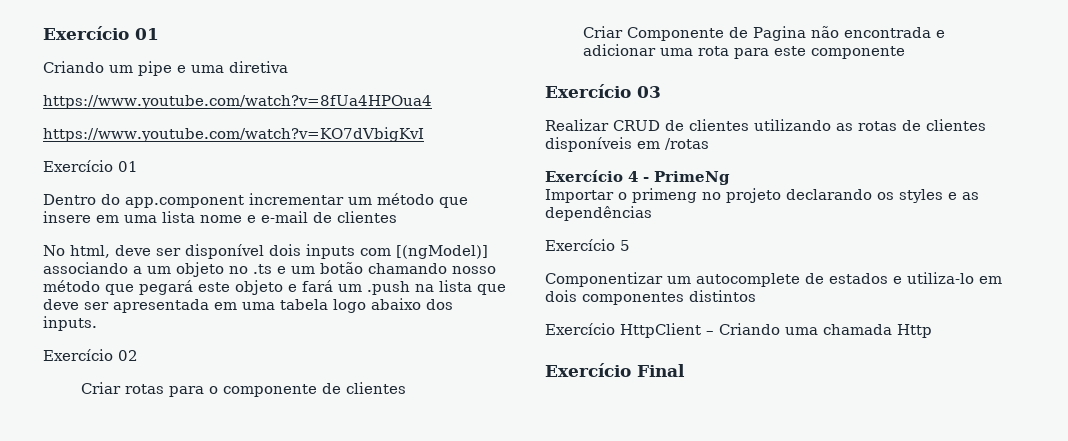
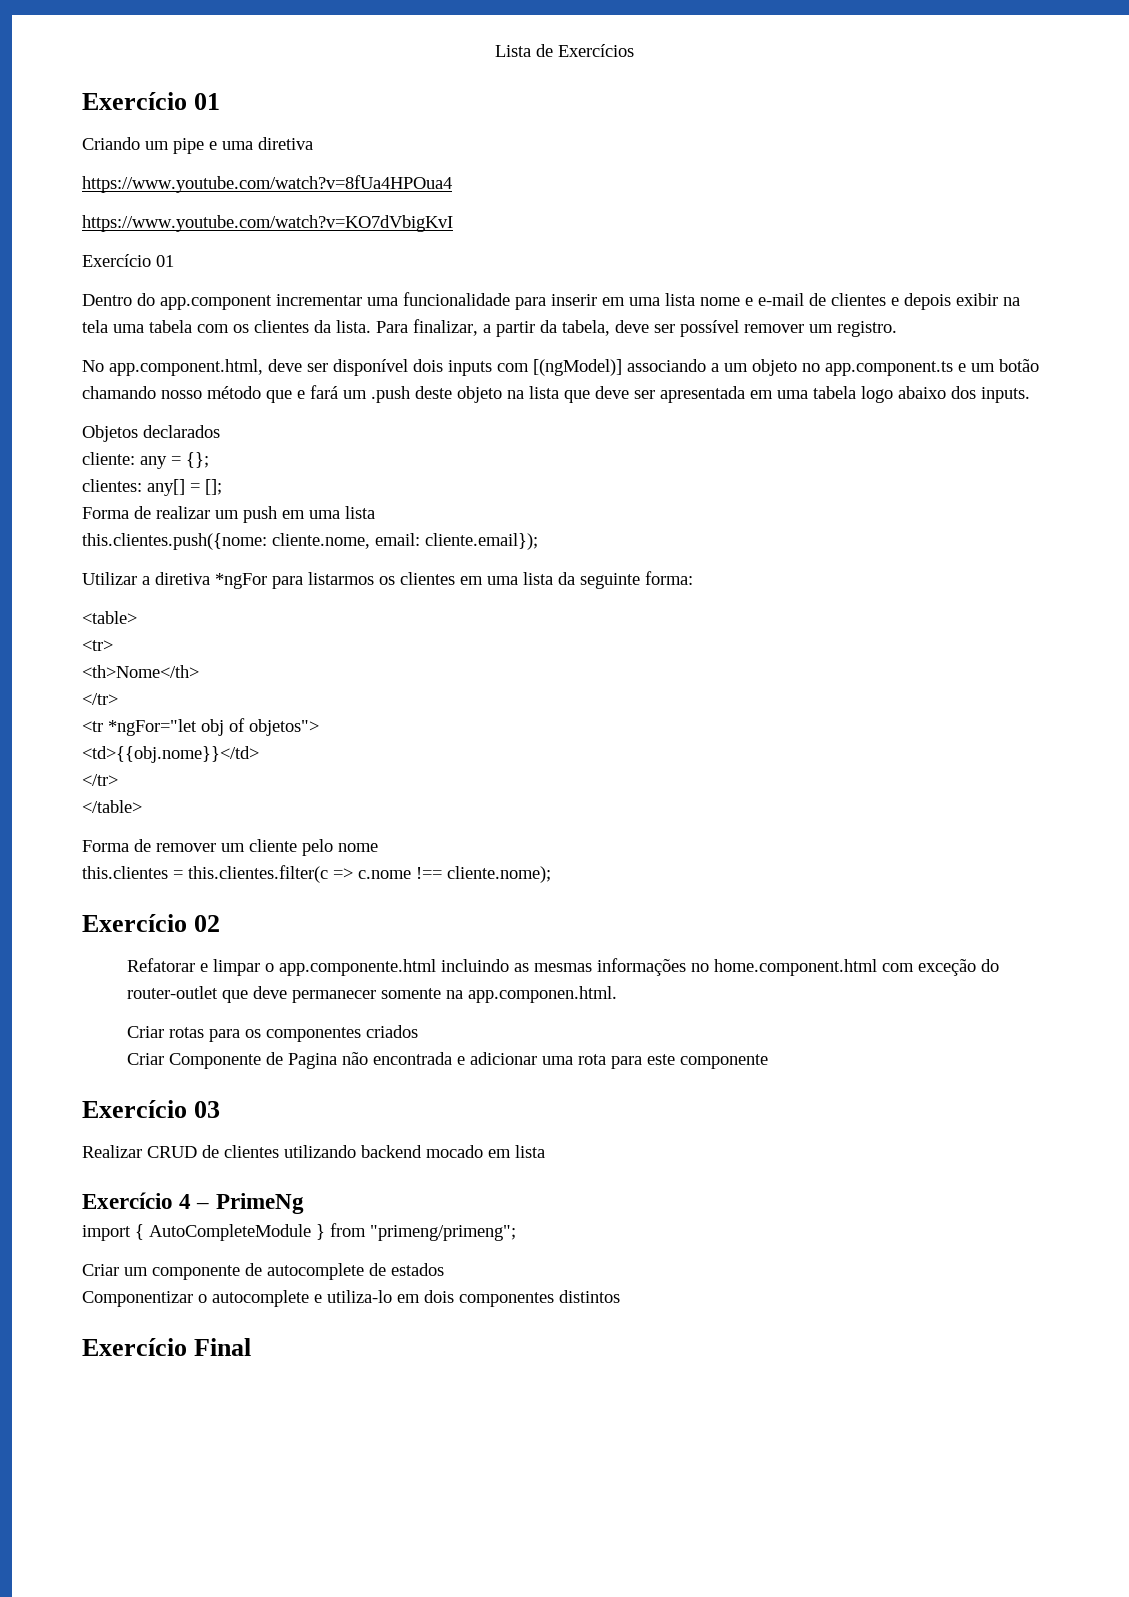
+ Lista de Exercícios
- Dentro do app.component incrementar um método que insere em uma lista nome e e-mail de clientes
+ Dentro do app.component incrementar uma funcionalidade para inserir em uma lista nome e e-mail de clientes e depois exibir na tela uma tabela com os clientes da lista. Para finalizar, a partir da tabela, deve ser possível remover um registro.
- No html, deve ser disponível dois inputs com [(ngModel)] associando a um objeto no .ts e um botão chamando nosso método que pegará este objeto e fará um .push na lista que deve ser apresentada em uma tabela logo abaixo dos inputs.
+ No app.component.html, deve ser disponível dois inputs com [(ngModel)] associando a um objeto no app.component.ts e um botão chamando nosso método que e fará um .push deste objeto na lista que deve ser apresentada em uma tabela logo abaixo dos inputs.
+ Objetos declarados
+ cliente: any = {};
+ clientes: any[] = [];
+ Forma de realizar um push em uma lista
+ this.clientes.push({nome: cliente.nome, email: cliente.email});
+ Utilizar a diretiva *ngFor para listarmos os clientes em uma lista da seguinte forma:
+ <table>
+ <tr>
+ <th>Nome</th>
+ </tr>
+ <tr *ngFor="let obj of objetos">
+ <td>{{obj.nome}}</td>
+ </tr>
+ </table>
+ Forma de remover um cliente pelo nome
+ this.clientes = this.clientes.filter(c => c.nome !== cliente.nome);
  Exercício 02
+ Refatorar e limpar o app.componente.html incluindo as mesmas informações no home.component.html com exceção do router-outlet que deve permanecer somente na app.componen.html.
- Criar rotas para o componente de clientes
+ Criar rotas para os componentes criados
- Realizar CRUD de clientes utilizando as rotas de clientes disponíveis em /rotas
- Exercício 4 - PrimeNg
- Importar o primeng no projeto declarando os styles e as dependências
- Exercício 5
- Componentizar um autocomplete de estados e utiliza-lo em dois componentes distintos
+ Realizar CRUD de clientes utilizando backend mocado em lista
+ Exercício 4 – PrimeNg
+ import { AutoCompleteModule } from "primeng/primeng";
+ Criar um componente de autocomplete de estados
+ Componentizar o autocomplete e utiliza-lo em dois componentes distintos
- Exercício HttpClient – Criando uma chamada Http

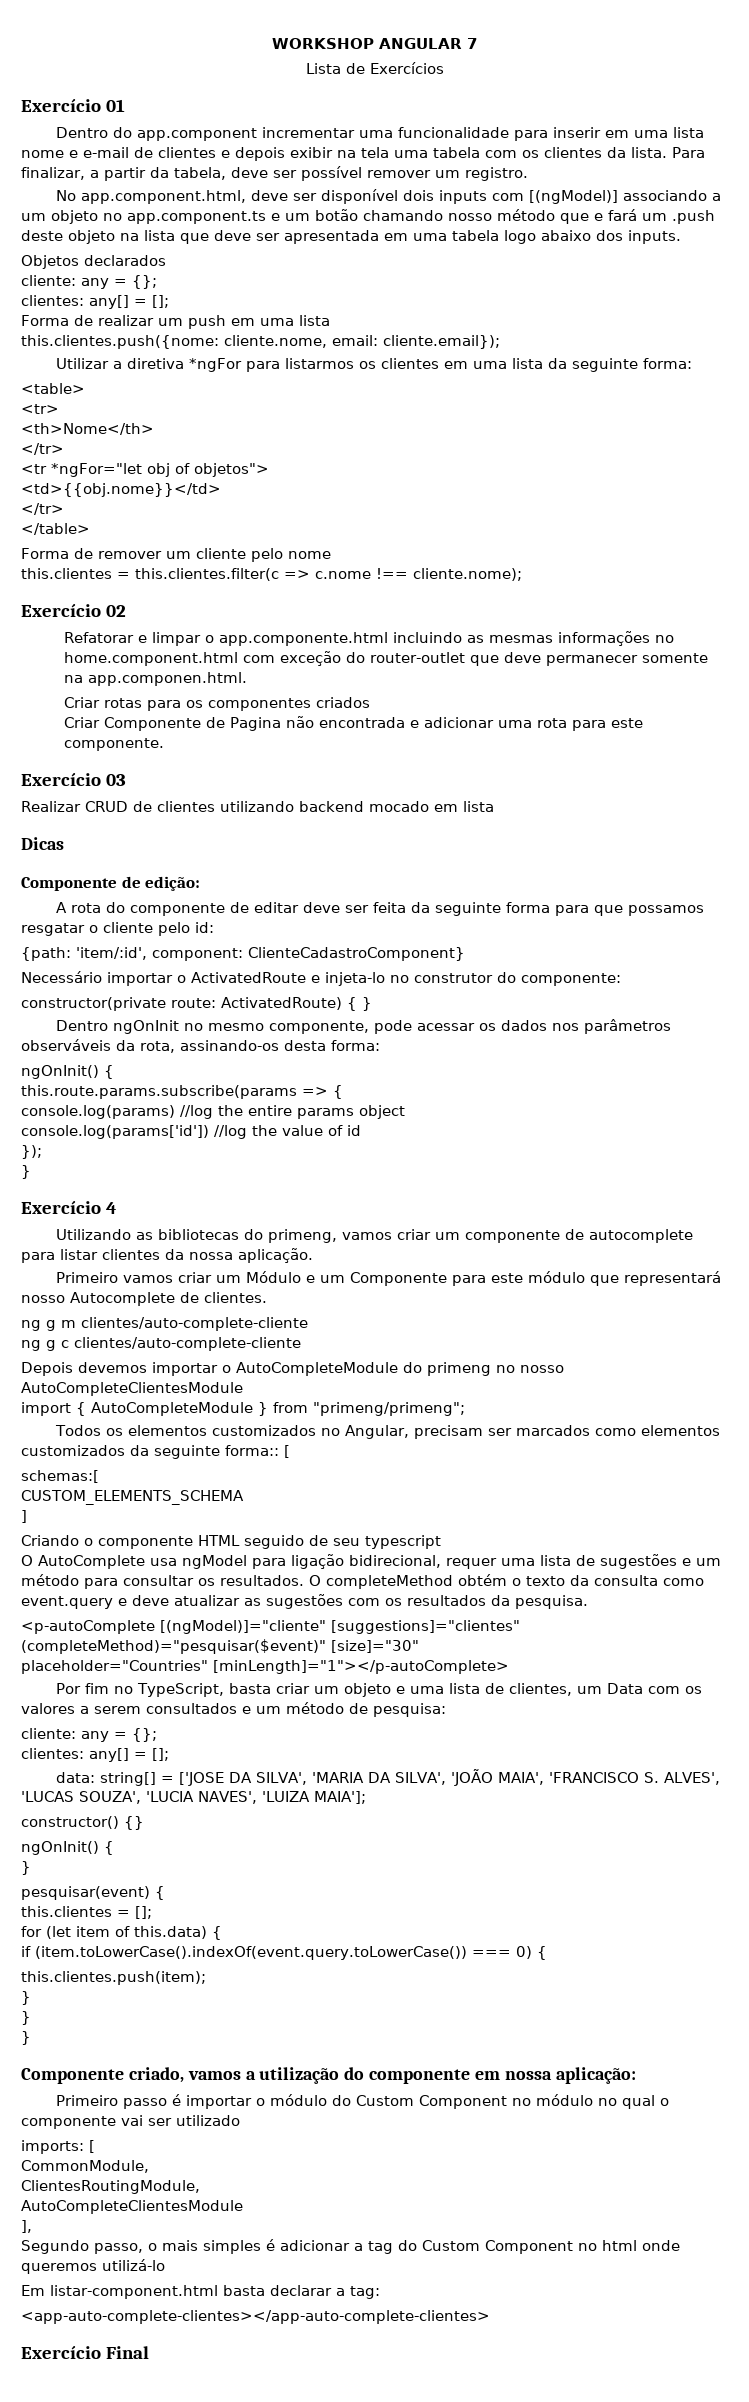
+ WORKSHOP ANGULAR 7
- Criando um pipe e uma diretiva
- https://www.youtube.com/watch?v=8fUa4HPOua4
- https://www.youtube.com/watch?v=KO7dVbigKvI
- Exercício 01
- Criar Componente de Pagina não encontrada e adicionar uma rota para este componente
+ Criar Componente de Pagina não encontrada e adicionar uma rota para este componente.
- Exercício 4 – PrimeNg
+ Dicas
+ Componente de edição:
+ A rota do componente de editar deve ser feita da seguinte forma para que possamos resgatar o cliente pelo id:
+ {path: 'item/:id', component: ClienteCadastroComponent}
+ Necessário importar o ActivatedRoute e injeta-lo no construtor do componente:
+ constructor(private route: ActivatedRoute) { }
+ Dentro ngOnInit no mesmo componente, pode acessar os dados nos parâmetros observáveis da rota, assinando-os desta forma:
+ ngOnInit() {
+ this.route.params.subscribe(params => {
+ console.log(params) //log the entire params object
+ console.log(params['id']) //log the value of id
+ });
+ }
+ Exercício 4
+ Utilizando as bibliotecas do primeng, vamos criar um componente de autocomplete para listar clientes da nossa aplicação.
+ Primeiro vamos criar um Módulo e um Componente para este módulo que representará nosso Autocomplete de clientes.
+ ng g m clientes/auto-complete-cliente
+ ng g c clientes/auto-complete-cliente
+ Depois devemos importar o AutoCompleteModule do primeng no nosso AutoCompleteClientesModule
- Criar um componente de autocomplete de estados
- Componentizar o autocomplete e utiliza-lo em dois componentes distintos
+ Todos os elementos customizados no Angular, precisam ser marcados como elementos customizados da seguinte forma:: [
+ schemas:[
+ CUSTOM_ELEMENTS_SCHEMA
+ ]
+ Criando o componente HTML seguido de seu typescript
+ O AutoComplete usa ngModel para ligação bidirecional, requer uma lista de sugestões e um método para consultar os resultados. O completeMethod obtém o texto da consulta como event.query e deve atualizar as sugestões com os resultados da pesquisa.
+ <p-autoComplete [(ngModel)]="cliente" [suggestions]="clientes" (completeMethod)="pesquisar($event)" [size]="30"
+ placeholder="Countries" [minLength]="1"></p-autoComplete>
+ Por fim no TypeScript, basta criar um objeto e uma lista de clientes, um Data com os valores a serem consultados e um método de pesquisa:
+ cliente: any = {};
+ clientes: any[] = [];
+ data: string[] = ['JOSE DA SILVA', 'MARIA DA SILVA', 'JOÃO MAIA', 'FRANCISCO S. ALVES', 'LUCAS SOUZA', 'LUCIA NAVES', 'LUIZA MAIA'];
+ constructor() {}
+ ngOnInit() {
+ }
+ pesquisar(event) {
+ this.clientes = [];
+ for (let item of this.data) {
+ if (item.toLowerCase().indexOf(event.query.toLowerCase()) === 0) {
+ this.clientes.push(item);
+ }
+ }
+ }
+ Componente criado, vamos a utilização do componente em nossa aplicação:
+ Primeiro passo é importar o módulo do Custom Component no módulo no qual o componente vai ser utilizado
+ imports: [
+ CommonModule,
+ ClientesRoutingModule,
+ AutoCompleteClientesModule
+ ],
+ Segundo passo, o mais simples é adicionar a tag do Custom Component no html onde queremos utilizá-lo
+ Em listar-component.html basta declarar a tag:
+ <app-auto-complete-clientes></app-auto-complete-clientes>

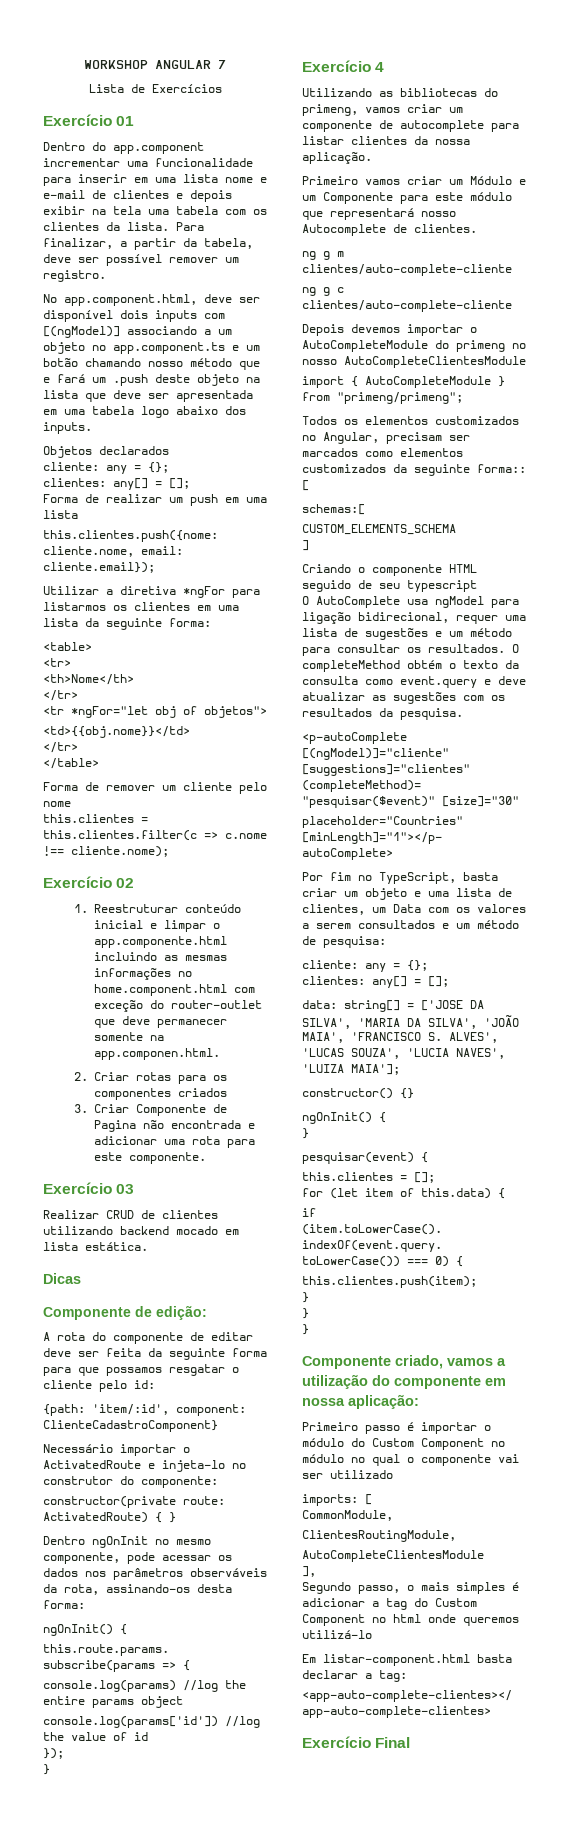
- Refatorar e limpar o app.componente.html incluindo as mesmas informações no home.component.html com exceção do router-outlet que deve permanecer somente na app.componen.html.
+ 1. Reestruturar conteúdo inicial e limpar o app.componente.html incluindo as mesmas informações no home.component.html com exceção do router-outlet que deve permanecer somente na app.componen.html.
- Criar rotas para os componentes criados
+ 2. Criar rotas para os componentes criados
- Criar Componente de Pagina não encontrada e adicionar uma rota para este componente.
+ 3. Criar Componente de Pagina não encontrada e adicionar uma rota para este componente.
- Realizar CRUD de clientes utilizando backend mocado em lista
+ Realizar CRUD de clientes utilizando backend mocado em lista estática.

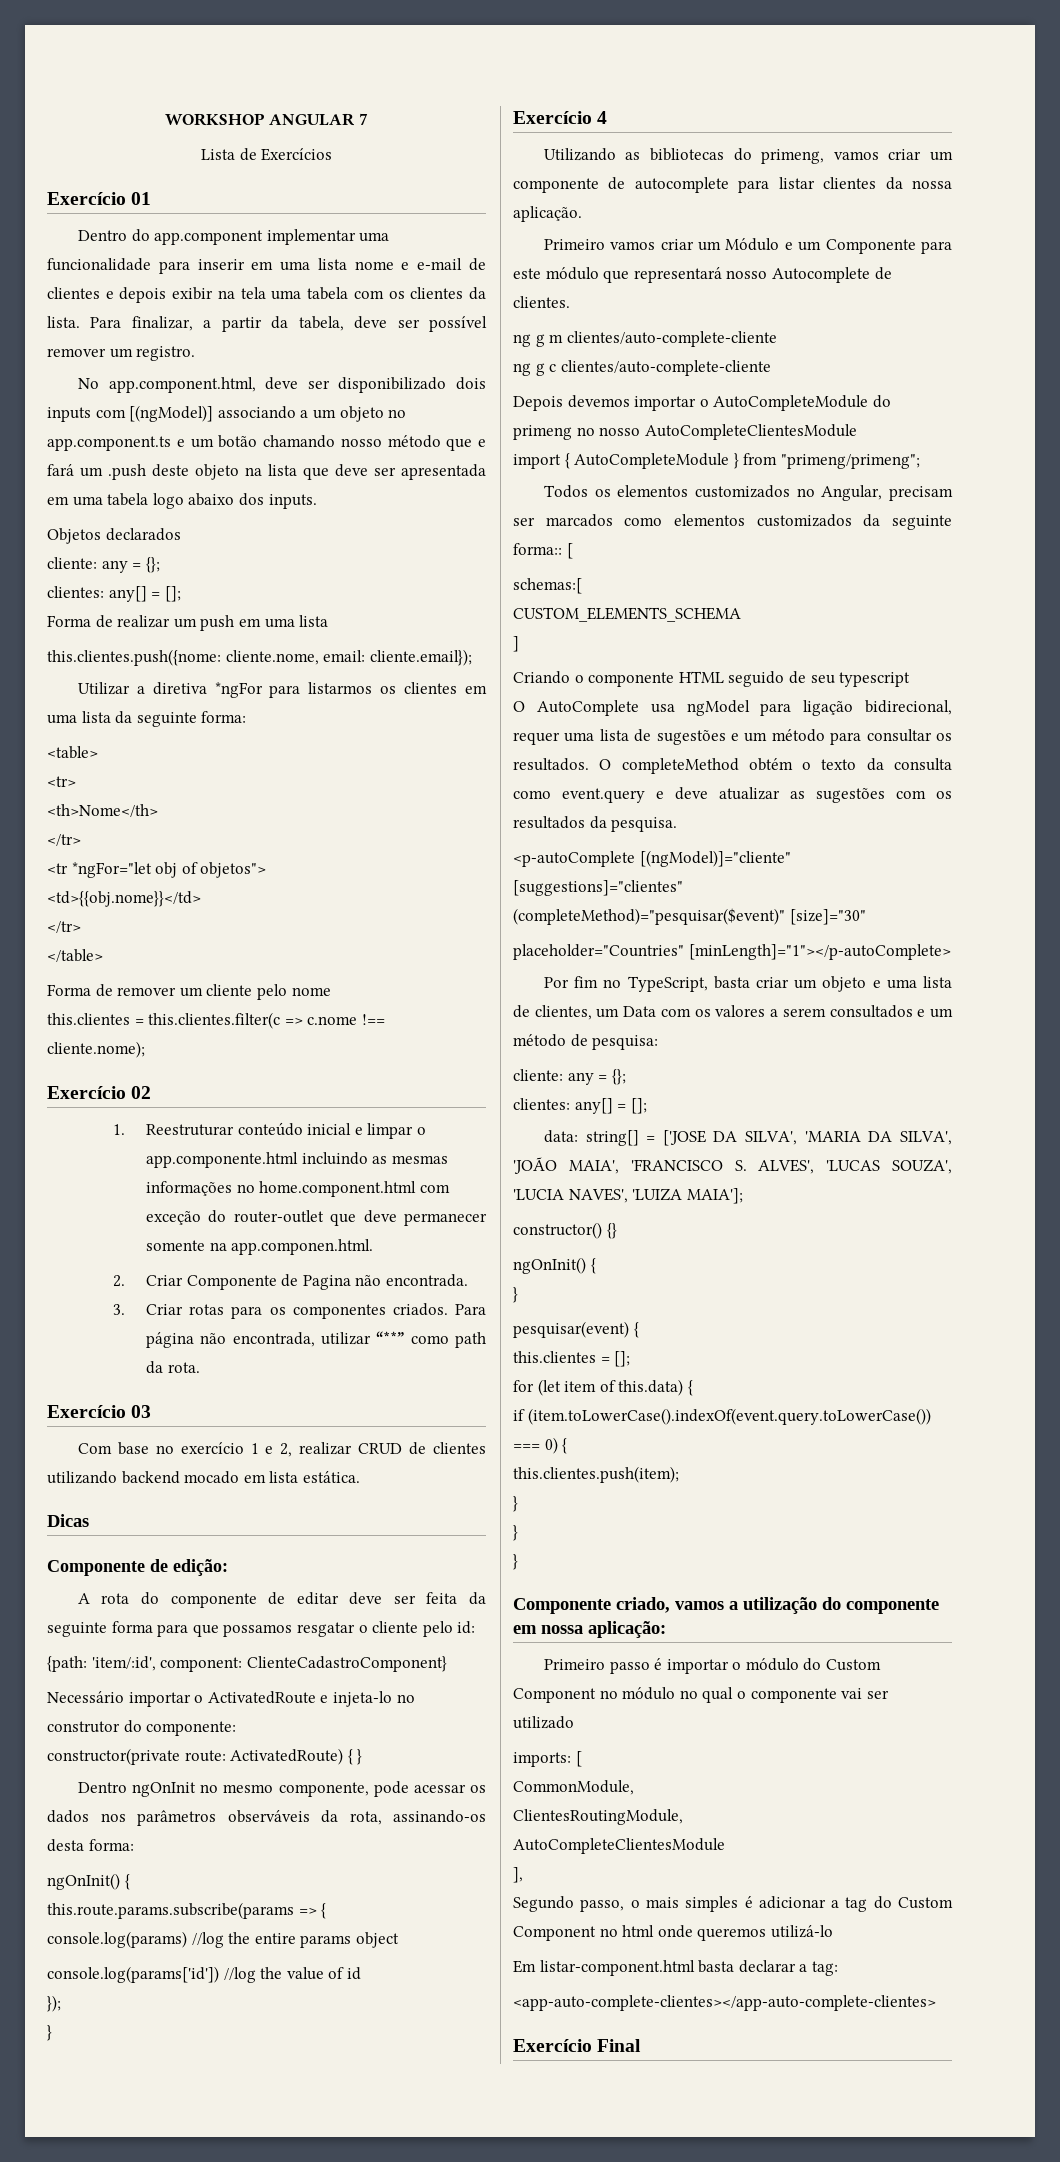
- Dentro do app.component incrementar uma funcionalidade para inserir em uma lista nome e e-mail de clientes e depois exibir na tela uma tabela com os clientes da lista.
+ Dentro do app.component implementar uma funcionalidade para inserir em uma lista nome e e-mail de clientes e depois exibir na tela uma tabela com os clientes da lista.
- No app.component.html, deve ser disponível dois inputs com [(ngModel)] associando a um objeto no app.component.ts e um botão chamando nosso método que e fará um .push deste objeto na lista que deve ser apresentada em uma tabela logo abaixo dos inputs.
+ No app.component.html, deve ser disponibilizado dois inputs com [(ngModel)] associando a um objeto no app.component.ts e um botão chamando nosso método que e fará um .push deste objeto na lista que deve ser apresentada em uma tabela logo abaixo dos inputs.
- 2. Criar rotas para os componentes criados
- 3. Criar Componente de Pagina não encontrada e adicionar uma rota para este componente.
+ 2. Criar Componente de Pagina não encontrada.
+ 3. Criar rotas para os componentes criados. Para página não encontrada, utilizar “**” como path da rota.
  Exercício 03
- Realizar CRUD de clientes utilizando backend mocado em lista estática.
+ Com base no exercício 1 e 2, realizar CRUD de clientes utilizando backend mocado em lista estática.

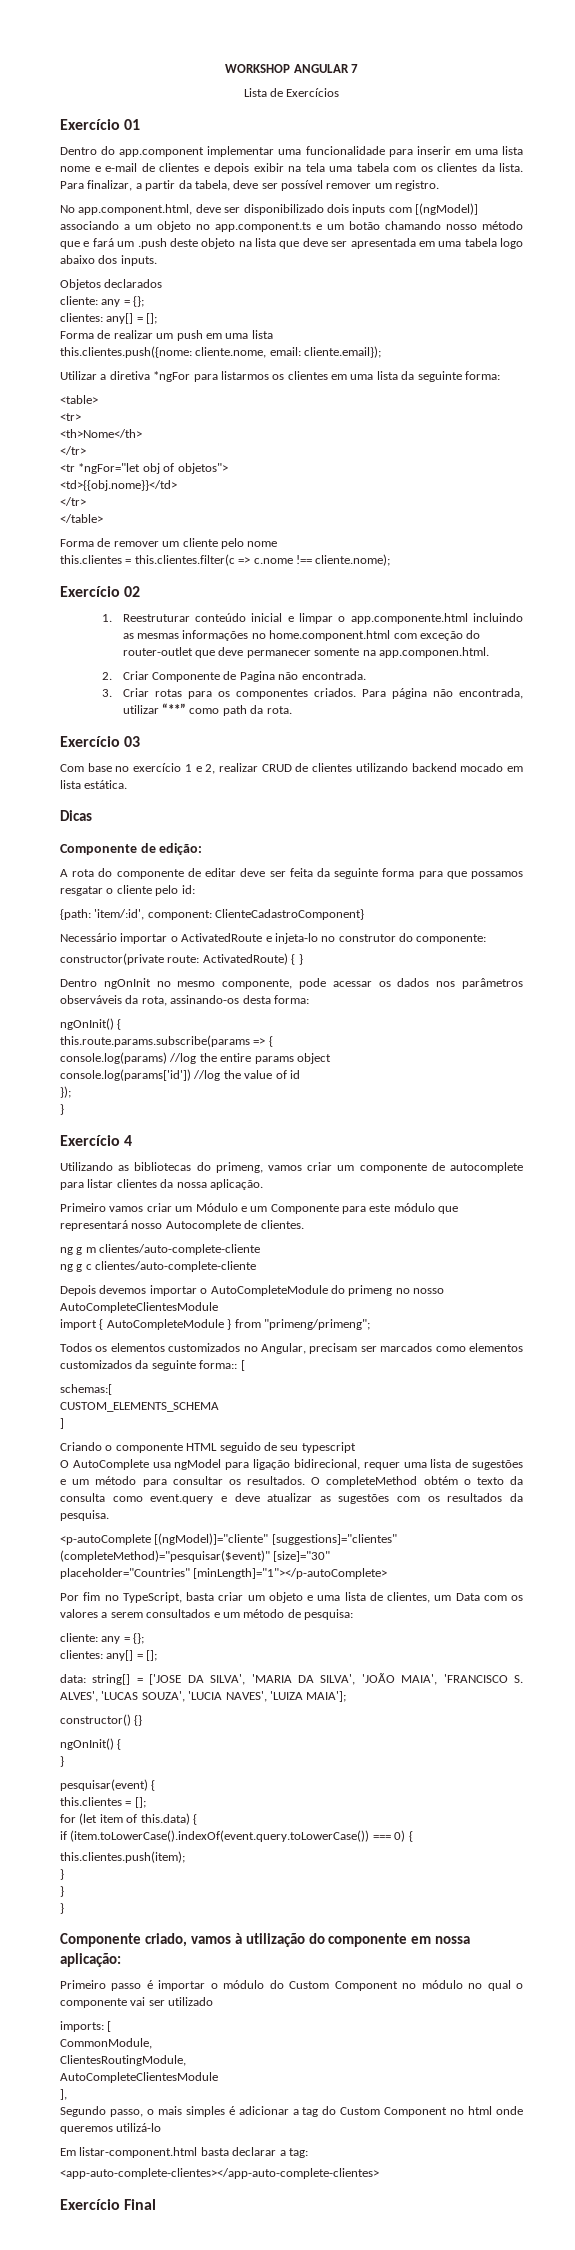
- Componente criado, vamos a utilização do componente em nossa aplicação:
+ Componente criado, vamos à utilização do componente em nossa aplicação:

